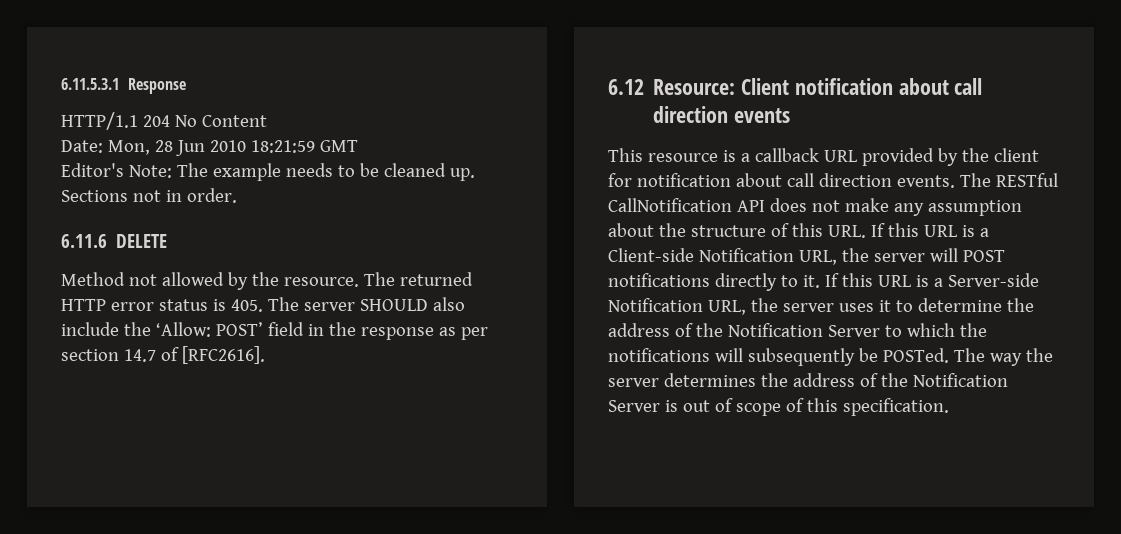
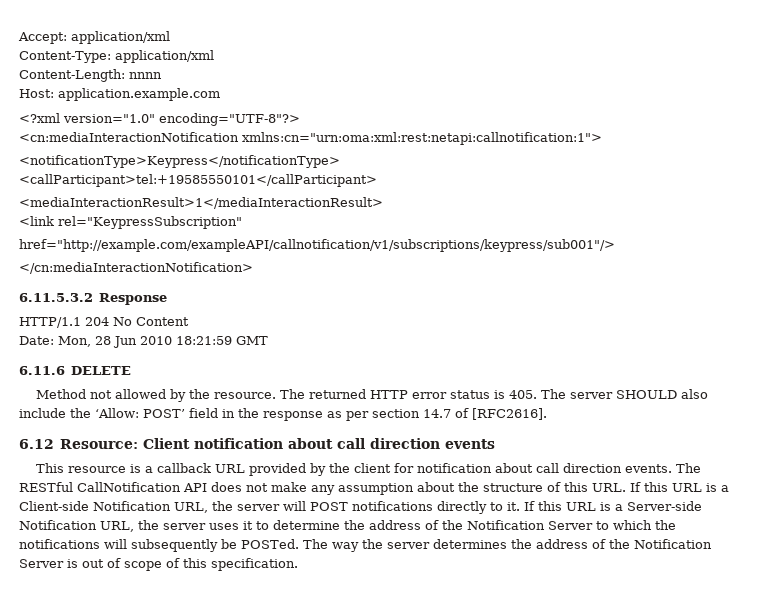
- 6.11.5.3.1 Response
+ Accept: application/xml
+ Content-Type: application/xml
+ Content-Length: nnnn
+ Host: application.example.com
+ <?xml version="1.0" encoding="UTF-8"?>
+ <cn:mediaInteractionNotification xmlns:cn="urn:oma:xml:rest:netapi:callnotification:1">
+ <notificationType>Keypress</notificationType>
+ <callParticipant>tel:+19585550101</callParticipant>
+ <mediaInteractionResult>1</mediaInteractionResult>
+ <link rel="KeypressSubscription"
+ href="http://example.com/exampleAPI/callnotification/v1/subscriptions/keypress/sub001"/>
+ </cn:mediaInteractionNotification>
+ 6.11.5.3.2 Response
- Editor's Note: The example needs to be cleaned up. Sections not in order.

